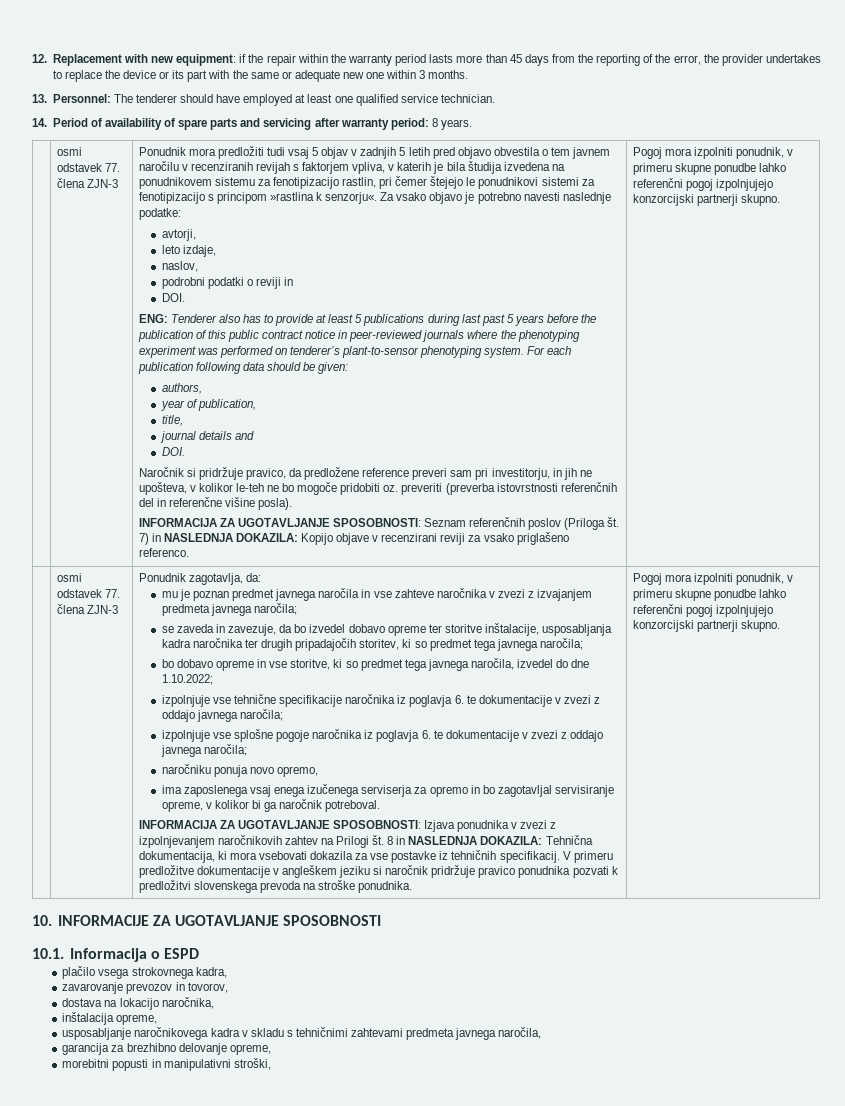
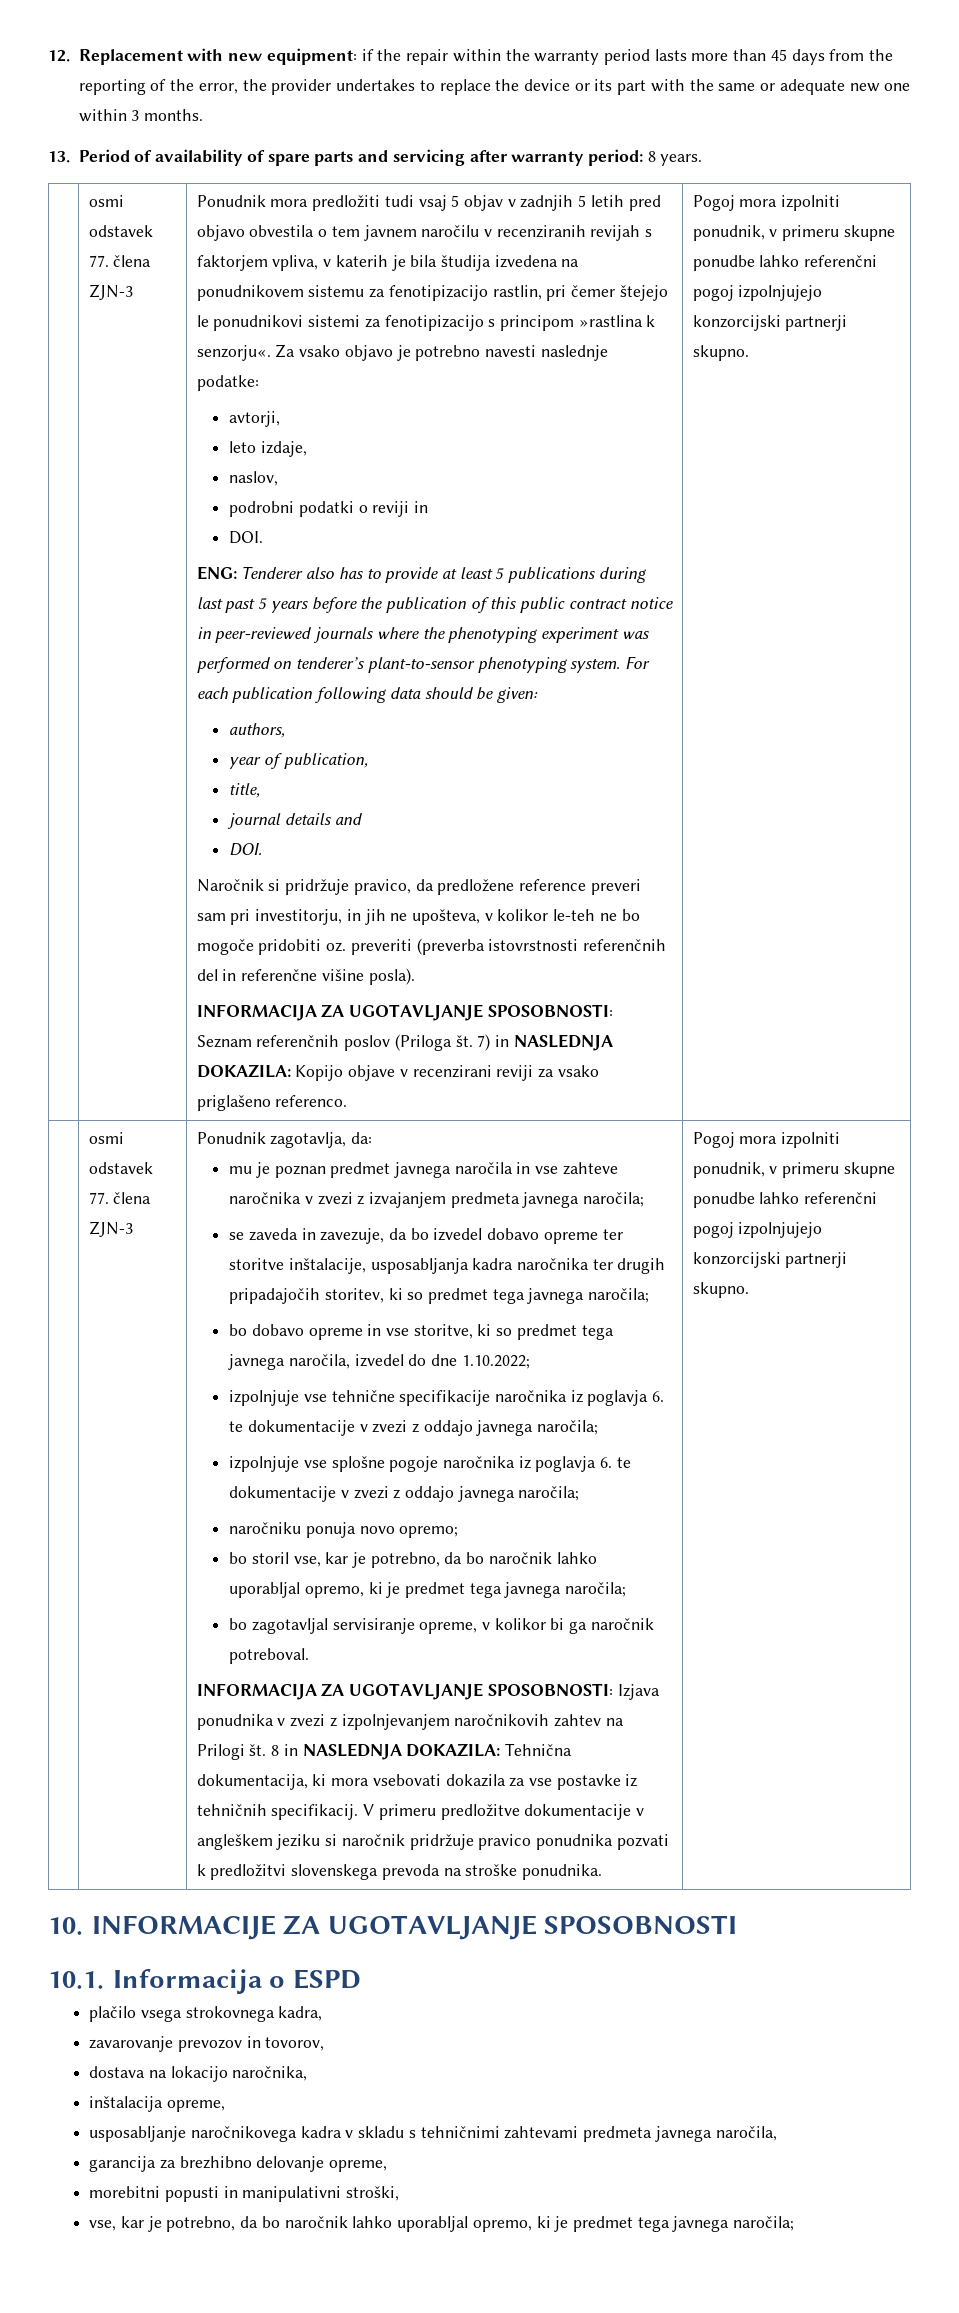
- 13. Personnel: The tenderer should have employed at least one qualified service technician.
- 14. Period of availability of spare parts and servicing after warranty period: 8 years.
+ 13. Period of availability of spare parts and servicing after warranty period: 8 years.
- naročniku ponuja novo opremo,
- ima zaposlenega vsaj enega izučenega serviserja za opremo in bo zagotavljal servisiranje opreme, v kolikor bi ga naročnik potreboval.
+ naročniku ponuja novo opremo;
+ bo storil vse, kar je potrebno, da bo naročnik lahko uporabljal opremo, ki je predmet tega javnega naročila;
+ bo zagotavljal servisiranje opreme, v kolikor bi ga naročnik potreboval.
  morebitni popusti in manipulativni stroški,
+ vse, kar je potrebno, da bo naročnik lahko uporabljal opremo, ki je predmet tega javnega naročila;

